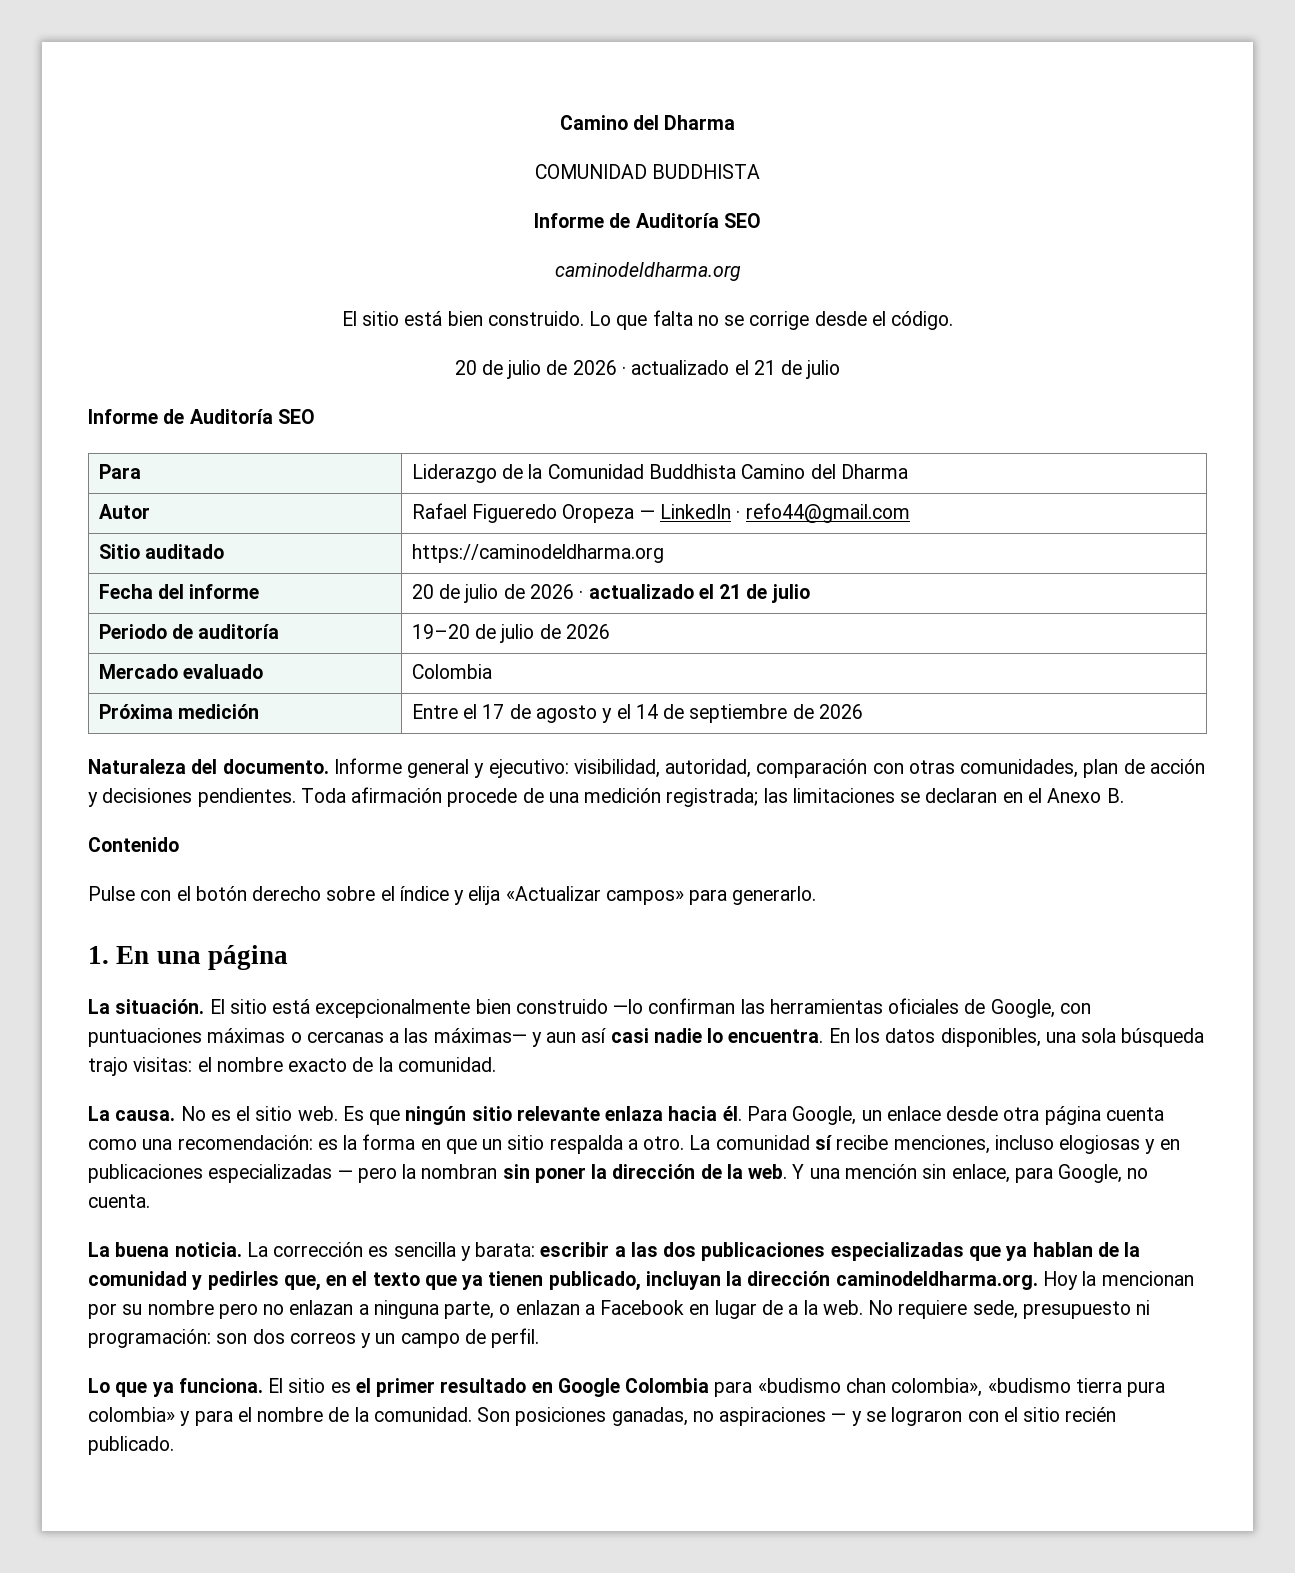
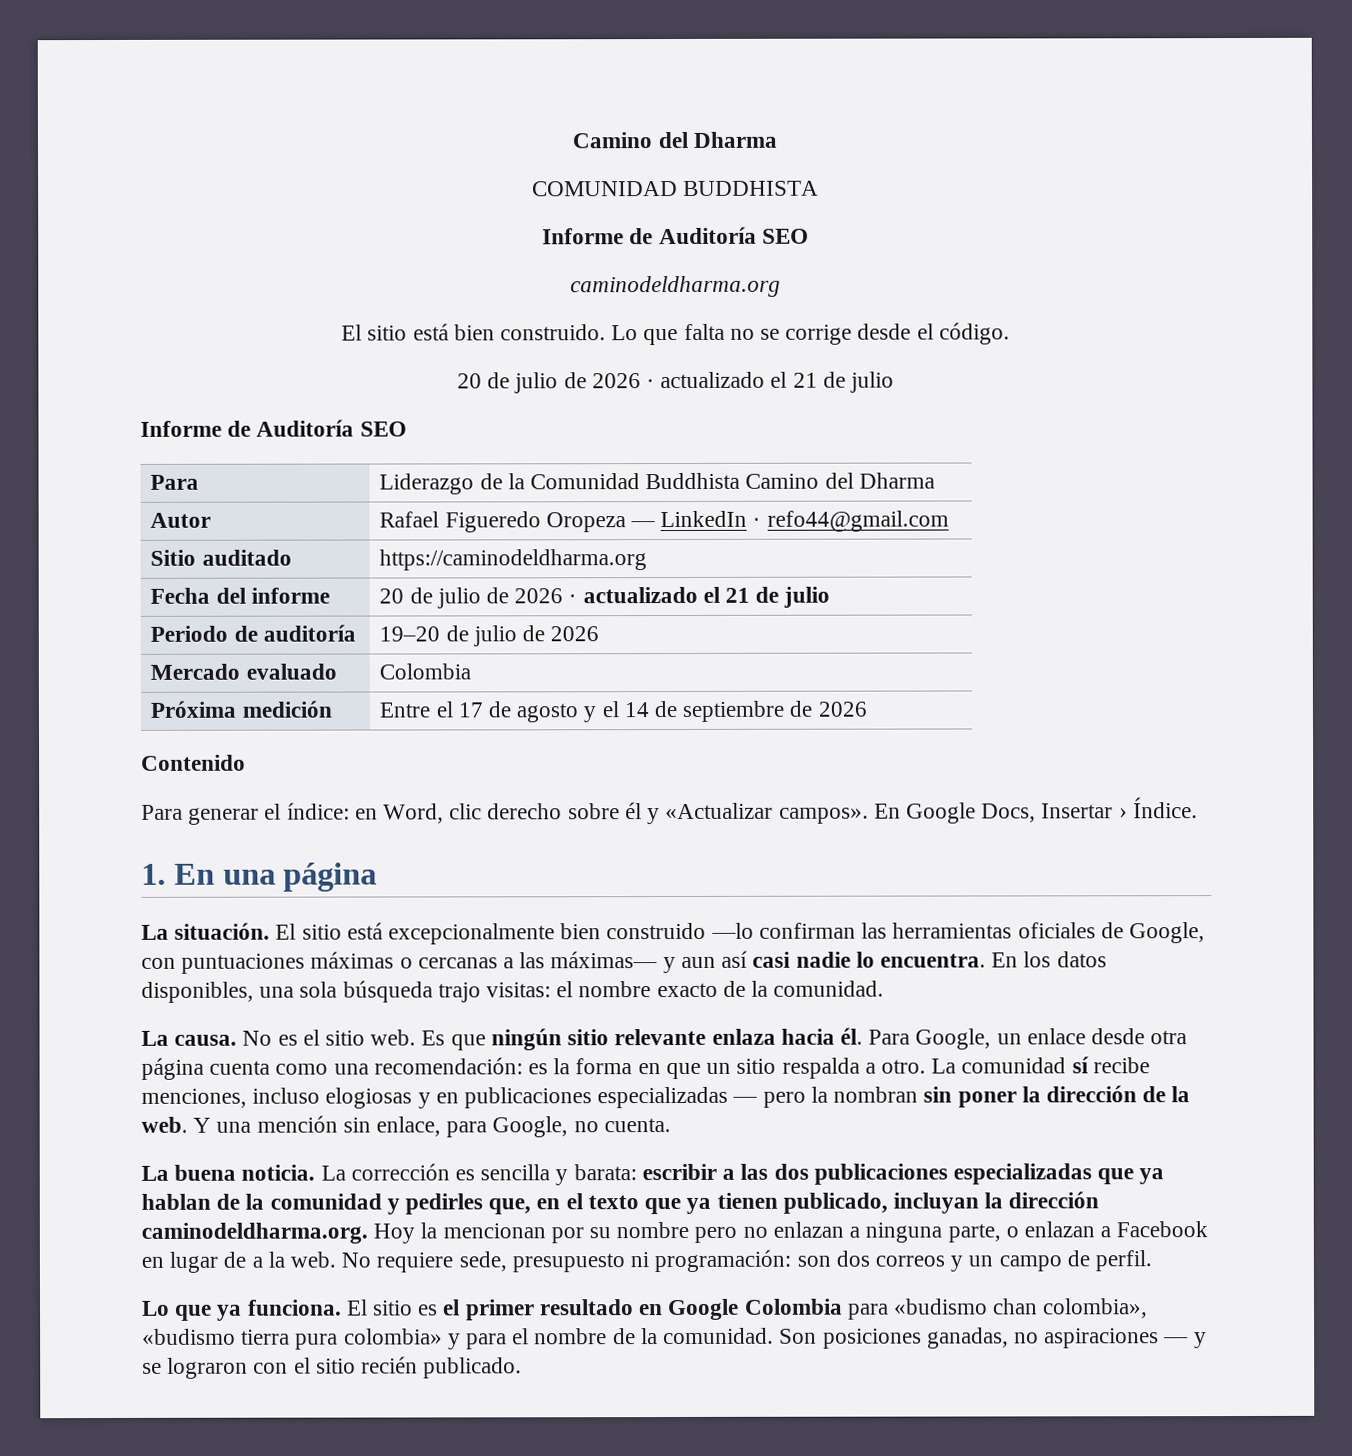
- Naturaleza del documento. Informe general y ejecutivo: visibilidad, autoridad, comparación con otras comunidades, plan de acción y decisiones pendientes. Toda afirmación procede de una medición registrada; las limitaciones se declaran en el Anexo B.
  Contenido
- Pulse con el botón derecho sobre el índice y elija «Actualizar campos» para generarlo.
+ Para generar el índice: en Word, clic derecho sobre él y «Actualizar campos». En Google Docs, Insertar › Índice.

